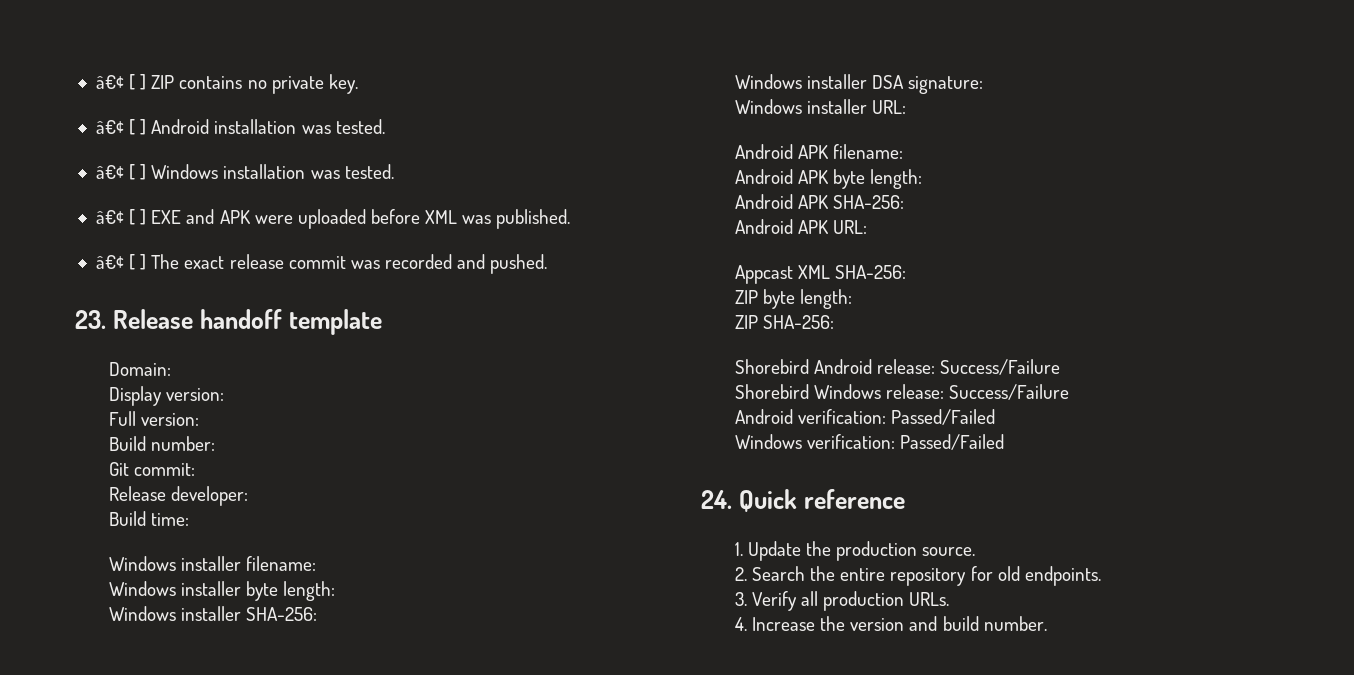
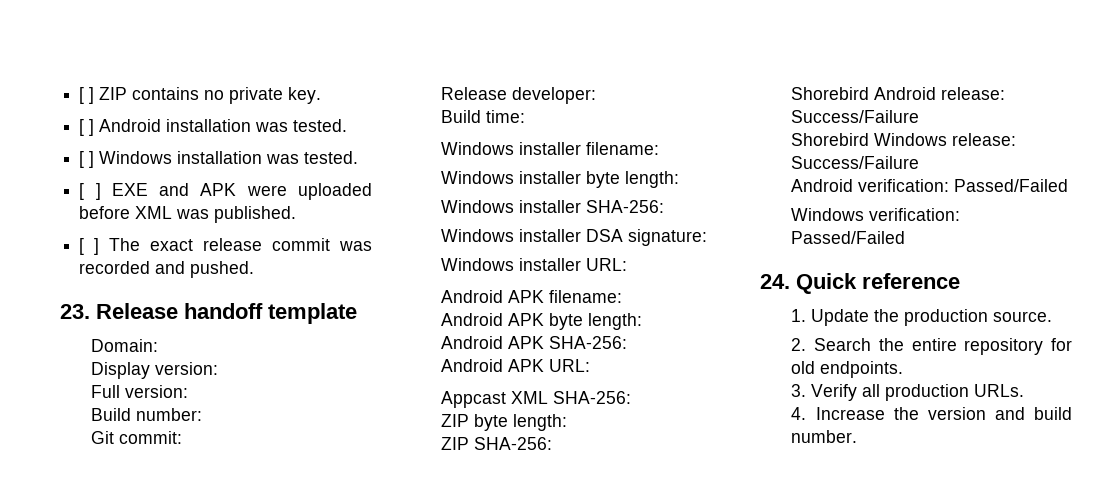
- â€¢ [ ] ZIP contains no private key.
+ [ ] ZIP contains no private key.
- â€¢ [ ] Android installation was tested.
+ [ ] Android installation was tested.
- â€¢ [ ] Windows installation was tested.
+ [ ] Windows installation was tested.
- â€¢ [ ] EXE and APK were uploaded before XML was published.
+ [ ] EXE and APK were uploaded before XML was published.
- â€¢ [ ] The exact release commit was recorded and pushed.
+ [ ] The exact release commit was recorded and pushed.

